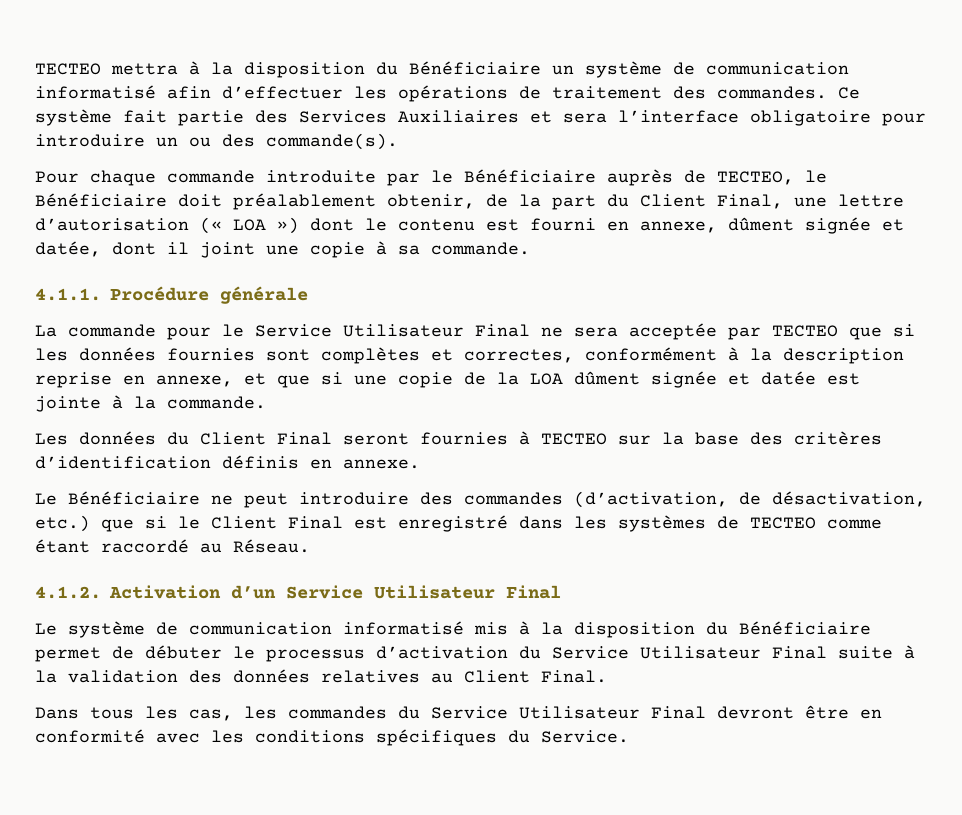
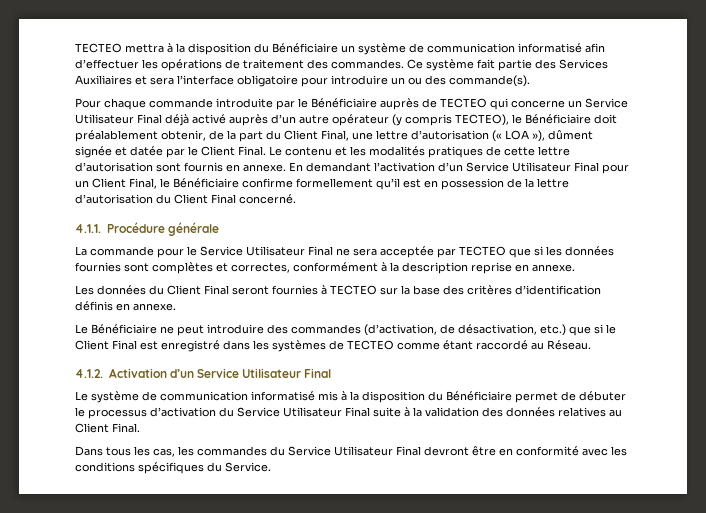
- Pour chaque commande introduite par le Bénéficiaire auprès de TECTEO, le Bénéficiaire doit préalablement obtenir, de la part du Client Final, une lettre d’autorisation (« LOA ») dont le contenu est fourni en annexe, dûment signée et datée, dont il joint une copie à sa commande.
+ Pour chaque commande introduite par le Bénéficiaire auprès de TECTEO qui concerne un Service Utilisateur Final déjà activé auprès d’un autre opérateur (y compris TECTEO), le Bénéficiaire doit préalablement obtenir, de la part du Client Final, une lettre d’autorisation (« LOA »), dûment signée et datée par le Client Final. Le contenu et les modalités pratiques de cette lettre d’autorisation sont fournis en annexe. En demandant l’activation d’un Service Utilisateur Final pour un Client Final, le Bénéficiaire confirme formellement qu’il est en possession de la lettre d’autorisation du Client Final concerné.
- La commande pour le Service Utilisateur Final ne sera acceptée par TECTEO que si les données fournies sont complètes et correctes, conformément à la description reprise en annexe, et que si une copie de la LOA dûment signée et datée est jointe à la commande.
+ La commande pour le Service Utilisateur Final ne sera acceptée par TECTEO que si les données fournies sont complètes et correctes, conformément à la description reprise en annexe.

